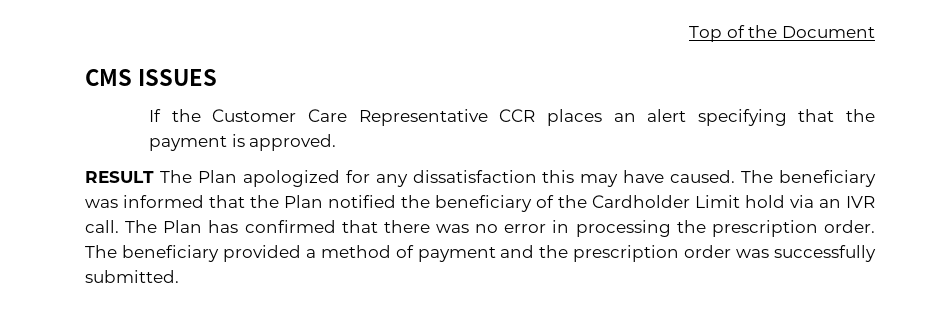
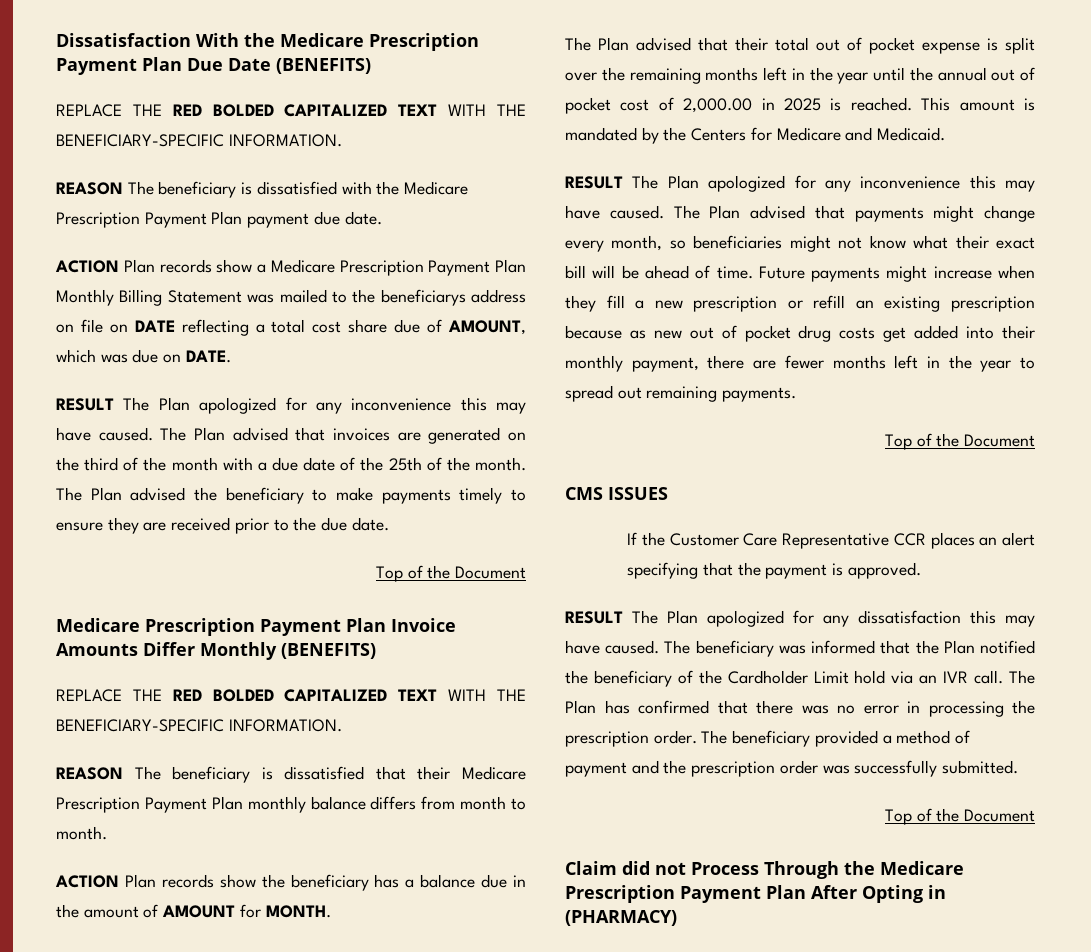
+ Dissatisfaction With the Medicare Prescription Payment Plan Due Date (BENEFITS)
+ REPLACE THE RED BOLDED CAPITALIZED TEXT WITH THE BENEFICIARY-SPECIFIC INFORMATION.
+ REASON The beneficiary is dissatisfied with the Medicare Prescription Payment Plan payment due date.
+ ACTION Plan records show a Medicare Prescription Payment Plan Monthly Billing Statement was mailed to the beneficiarys address on file on DATE reflecting a total cost share due of AMOUNT, which was due on DATE.
+ RESULT The Plan apologized for any inconvenience this may have caused. The Plan advised that invoices are generated on the third of the month with a due date of the 25th of the month. The Plan advised the beneficiary to make payments timely to ensure they are received prior to the due date.
+ Top of the Document
+ Medicare Prescription Payment Plan Invoice Amounts Differ Monthly (BENEFITS)
+ REPLACE THE RED BOLDED CAPITALIZED TEXT WITH THE BENEFICIARY-SPECIFIC INFORMATION.
+ REASON The beneficiary is dissatisfied that their Medicare Prescription Payment Plan monthly balance differs from month to month.
+ ACTION Plan records show the beneficiary has a balance due in the amount of AMOUNT for MONTH.
+ The Plan advised that their total out of pocket expense is split over the remaining months left in the year until the annual out of pocket cost of 2,000.00 in 2025 is reached. This amount is mandated by the Centers for Medicare and Medicaid.
+ RESULT The Plan apologized for any inconvenience this may have caused. The Plan advised that payments might change every month, so beneficiaries might not know what their exact bill will be ahead of time. Future payments might increase when they fill a new prescription or refill an existing prescription because as new out of pocket drug costs get added into their monthly payment, there are fewer months left in the year to spread out remaining payments.
  The beneficiary provided a method of payment and the prescription order was successfully submitted.
+ Top of the Document
+ Claim did not Process Through the Medicare Prescription Payment Plan After Opting in (PHARMACY)

